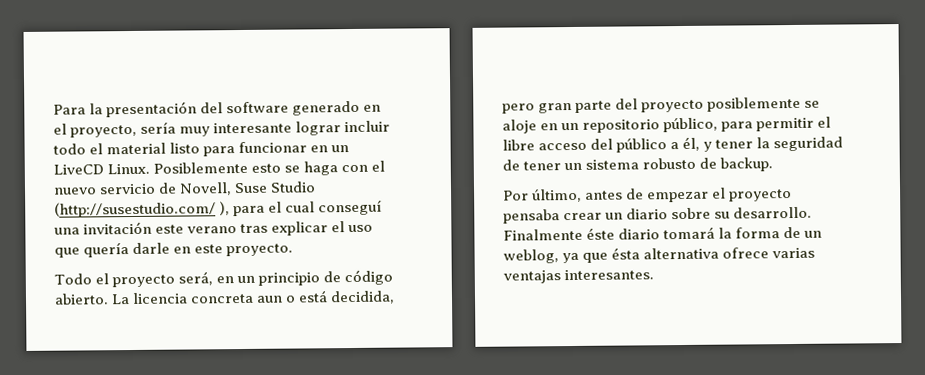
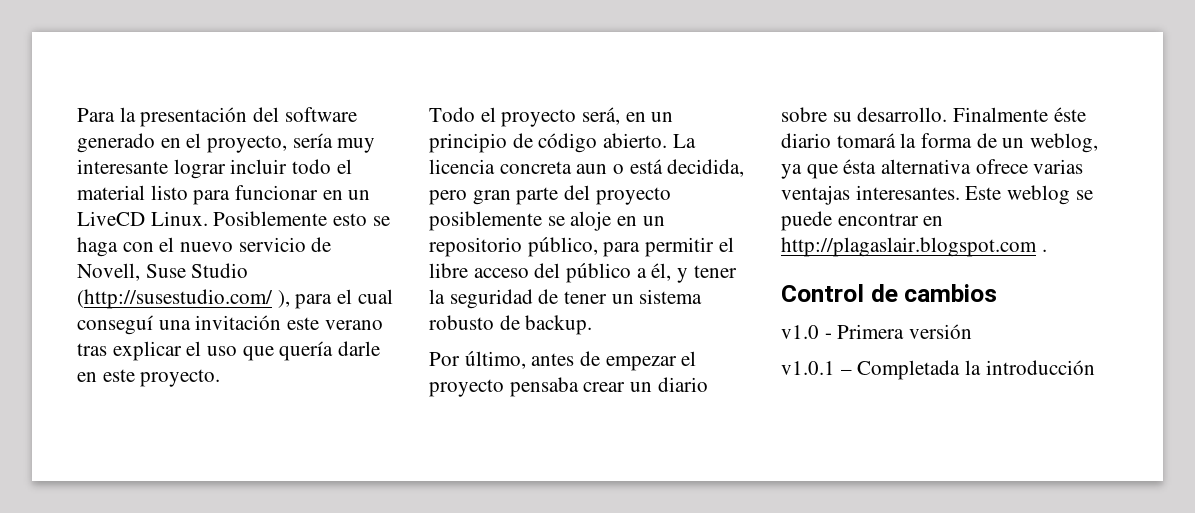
+ Este weblog se puede encontrar en http://plagaslair.blogspot.com .
+ Control de cambios
+ v1.0 - Primera versión
+ v1.0.1 – Completada la introducción

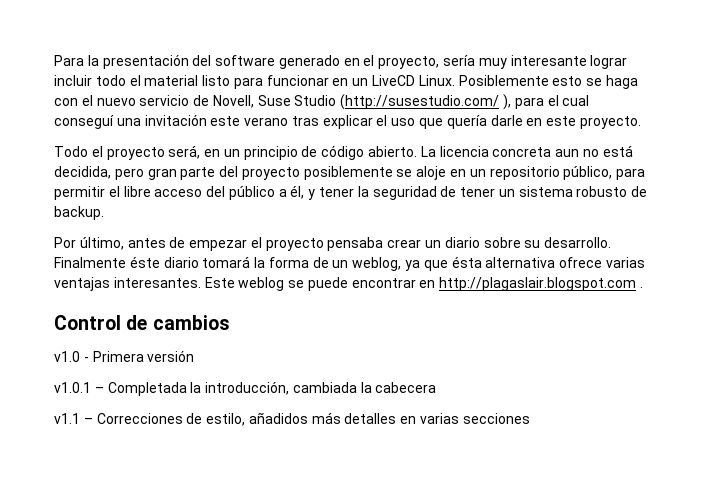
- La licencia concreta aun o está decidida, pero gran parte del proyecto posiblemente se aloje en un repositorio público, para permitir el libre acceso del público a él, y tener la seguridad de tener un sistema robusto de backup.
+ La licencia concreta aun no está decidida, pero gran parte del proyecto posiblemente se aloje en un repositorio público, para permitir el libre acceso del público a él, y tener la seguridad de tener un sistema robusto de backup.
- v1.0.1 – Completada la introducción
+ v1.0.1 – Completada la introducción, cambiada la cabecera
+ v1.1 – Correcciones de estilo, añadidos más detalles en varias secciones

